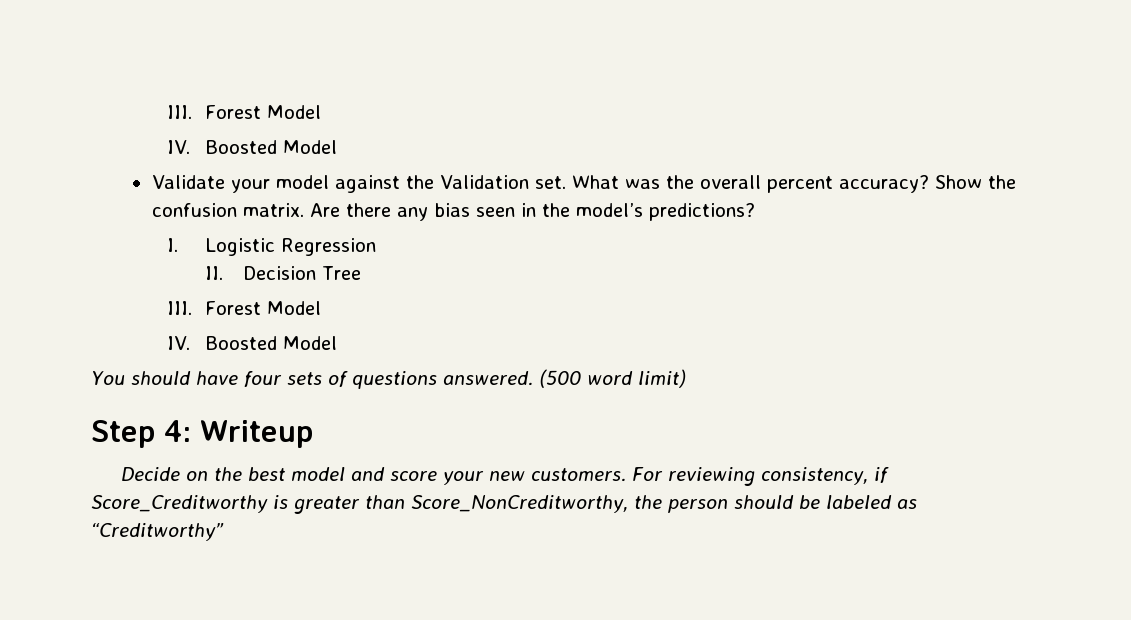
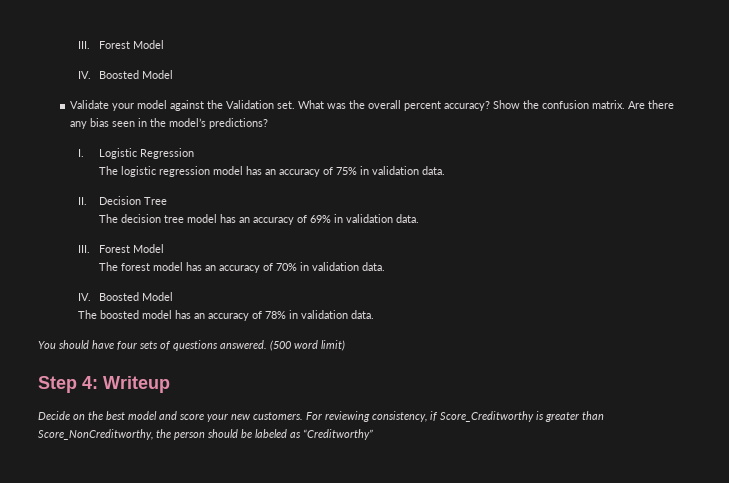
+ The logistic regression model has an accuracy of 75% in validation data.
  II. Decision Tree
+ The decision tree model has an accuracy of 69% in validation data.
  III. Forest Model
+ The forest model has an accuracy of 70% in validation data.
  IV. Boosted Model
+ The boosted model has an accuracy of 78% in validation data.

